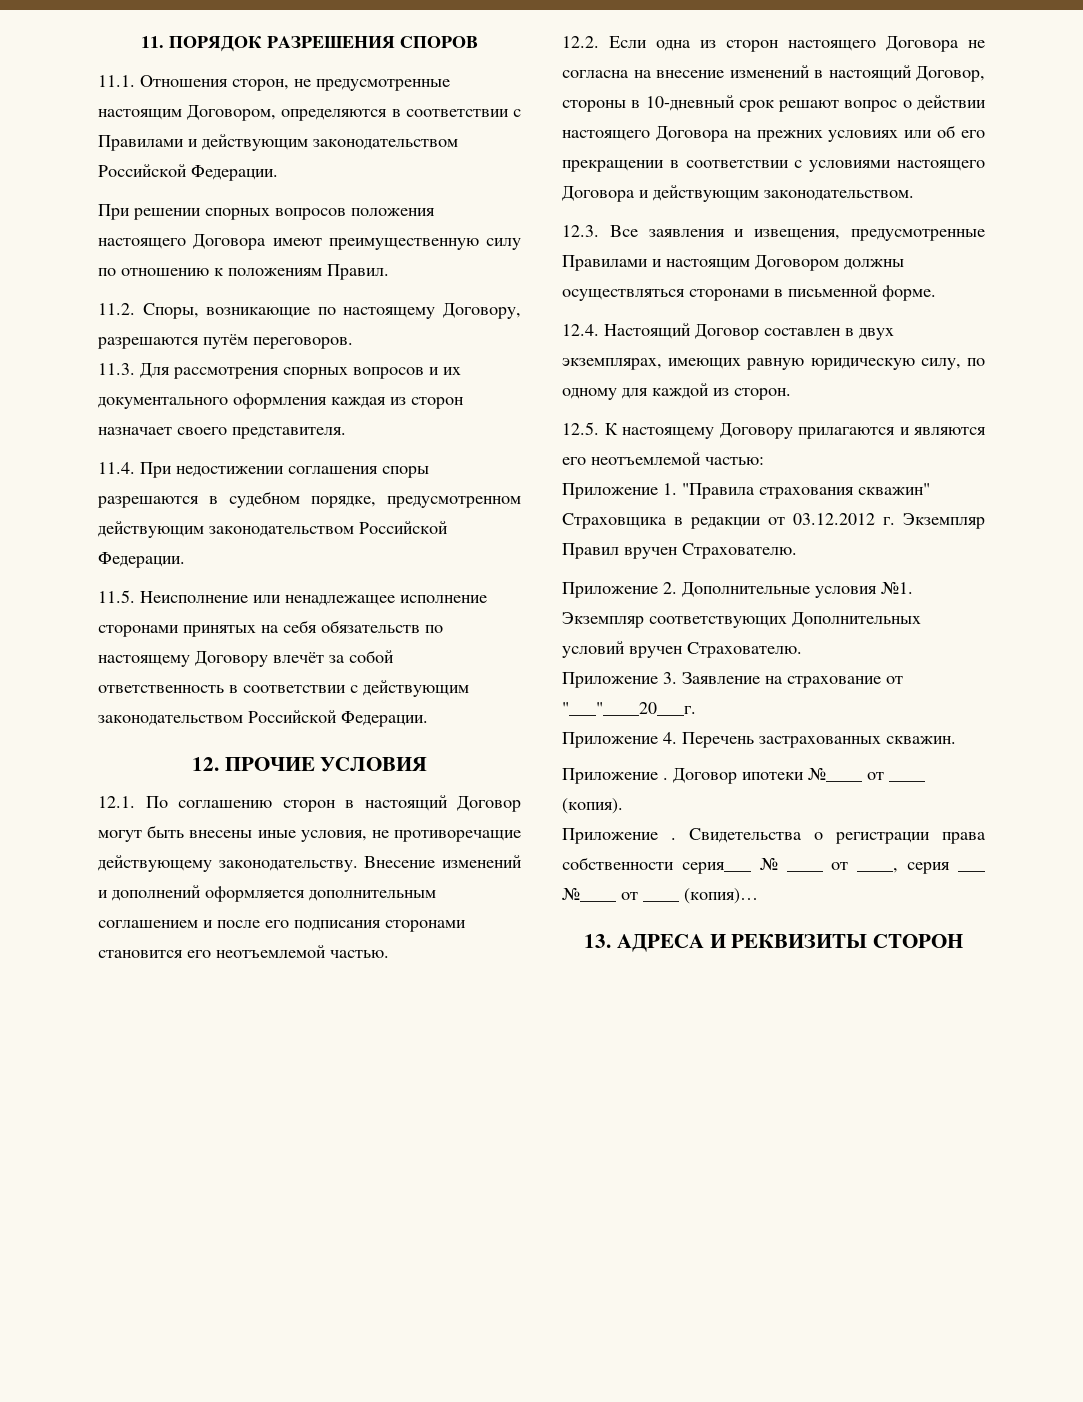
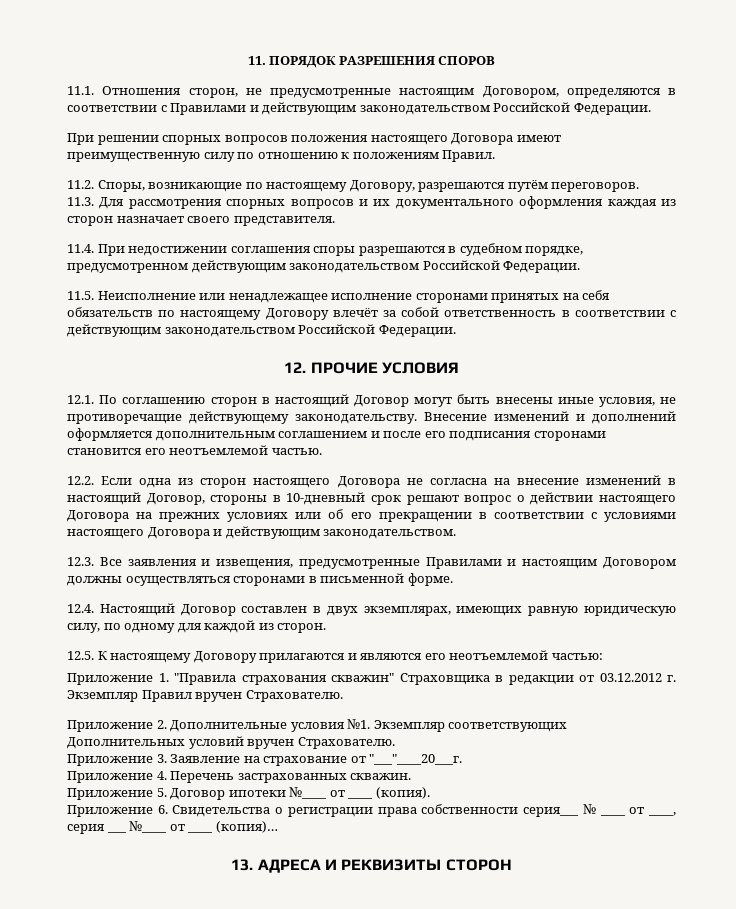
- Приложение . Договор ипотеки №____ от ____ (копия).
+ Приложение 5. Договор ипотеки №____ от ____ (копия).
- Приложение . Свидетельства о регистрации права собственности серия___ № ____ от ____, серия ___ №____ от ____ (копия)…
+ Приложение 6. Свидетельства о регистрации права собственности серия___ № ____ от ____, серия ___ №____ от ____ (копия)…

